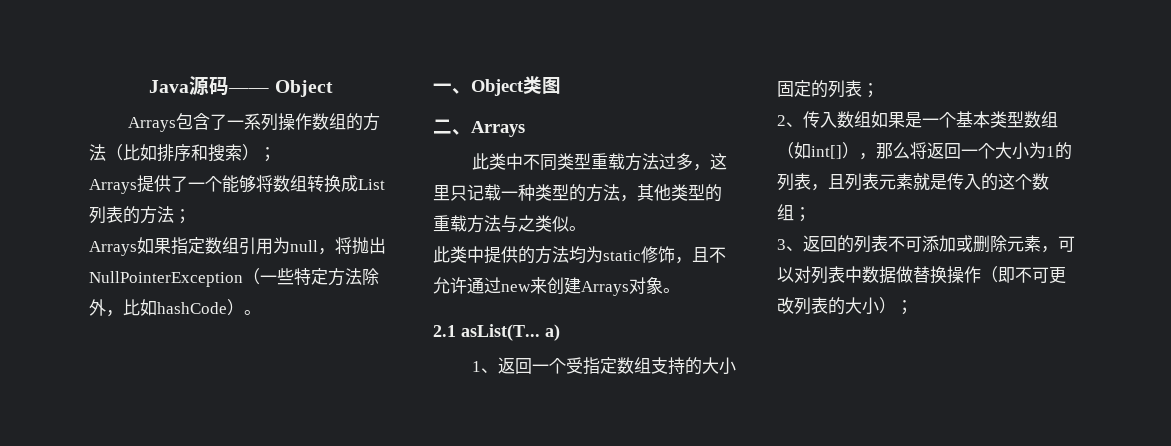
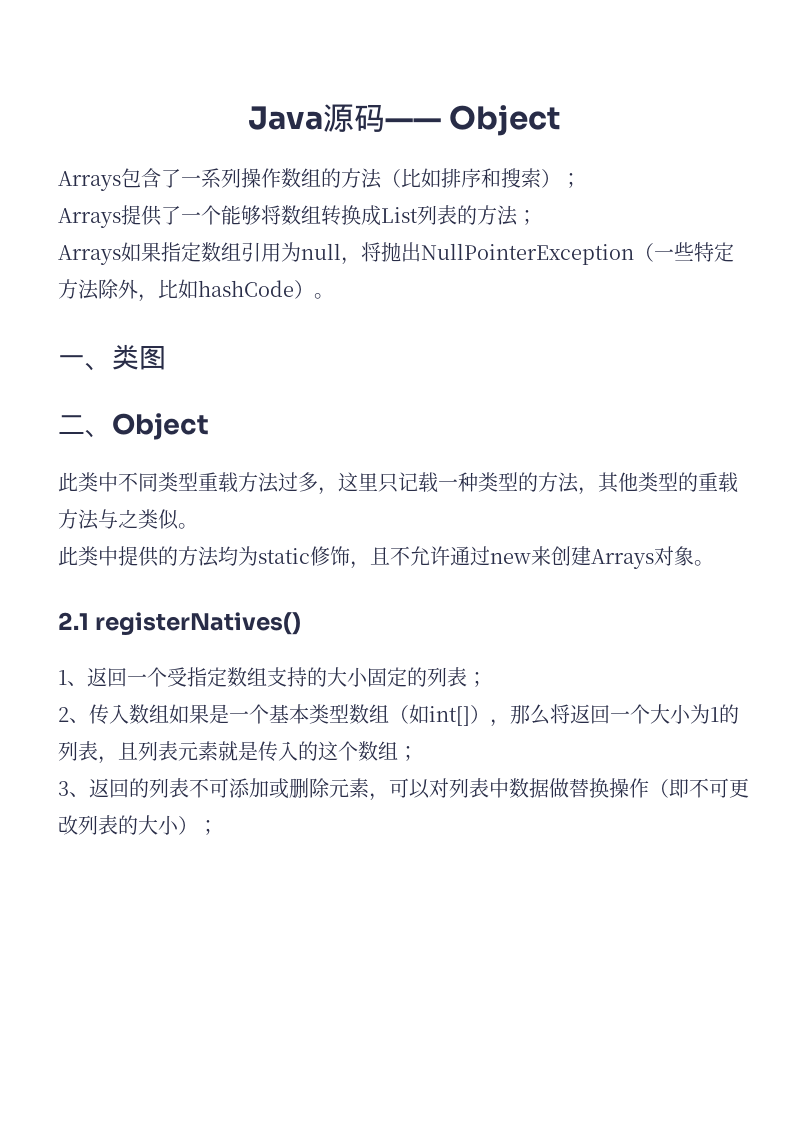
- 一、Object类图
+ 一、类图
- 二、Arrays
+ 二、Object
- 2.1 asList(T... a)
+ 2.1 registerNatives()

